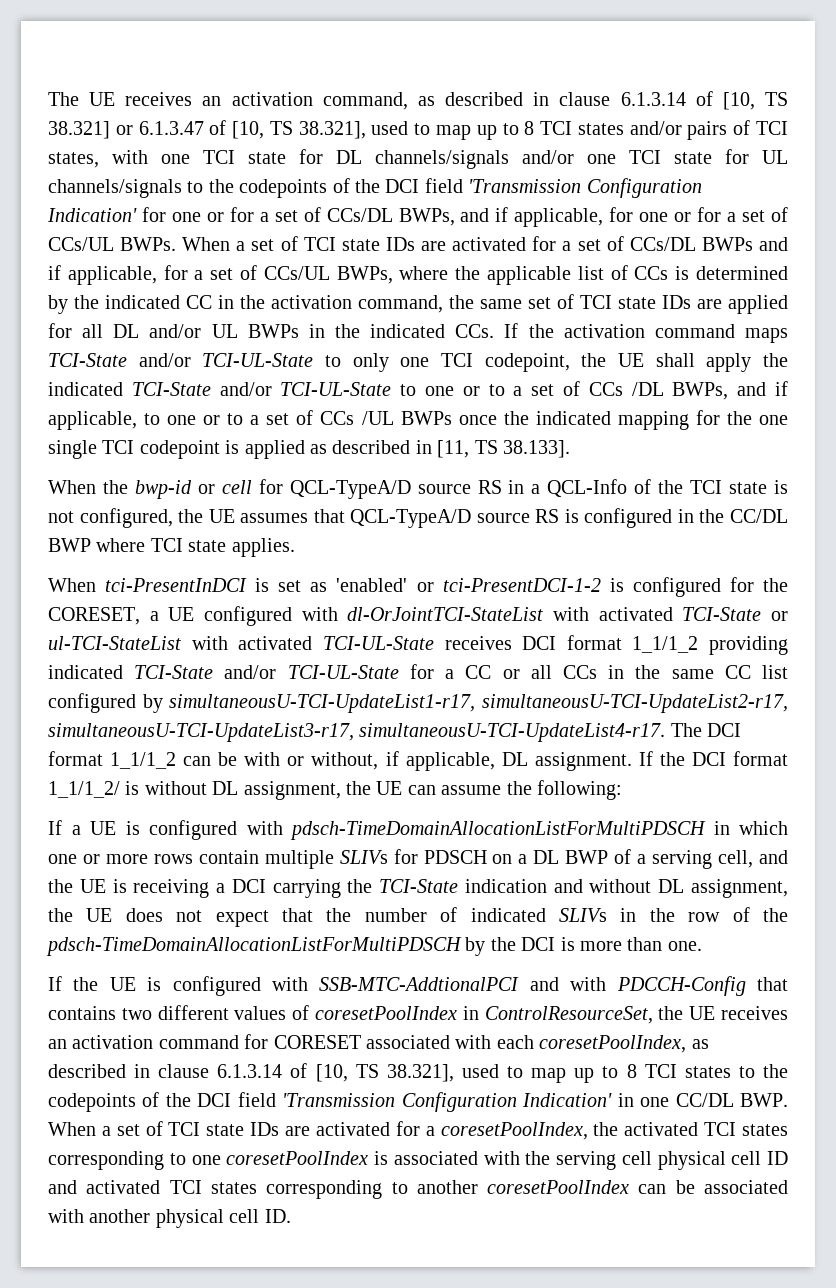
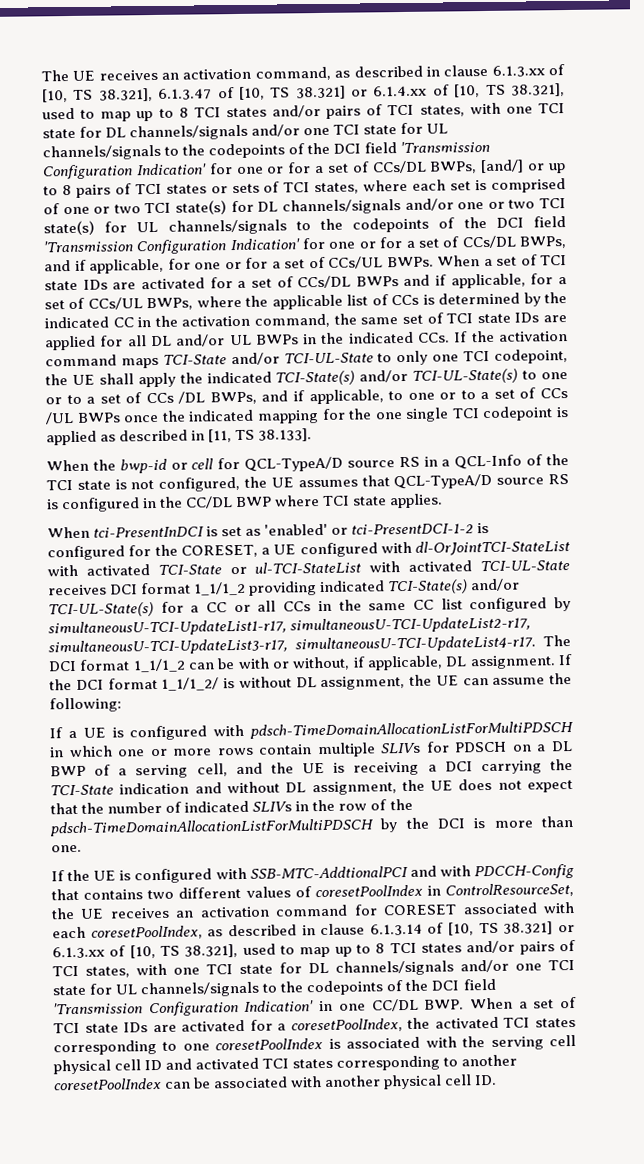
- The UE receives an activation command, as described in clause 6.1.3.14 of [10, TS 38.321] or 6.1.3.47 of [10, TS 38.321], used to map up to 8 TCI states and/or pairs of TCI states, with one TCI state for DL channels/signals and/or one TCI state for UL channels/signals to the codepoints of the DCI field 'Transmission Configuration Indication' for one or for a set of CCs/DL BWPs, and if applicable, for one or for a set of CCs/UL BWPs.
+ The UE receives an activation command, as described in clause 6.1.3.xx of [10, TS 38.321], 6.1.3.47 of [10, TS 38.321] or 6.1.4.xx of [10, TS 38.321], used to map up to 8 TCI states and/or pairs of TCI states, with one TCI state for DL channels/signals and/or one TCI state for UL channels/signals to the codepoints of the DCI field 'Transmission Configuration Indication' for one or for a set of CCs/DL BWPs, [and/] or up to 8 pairs of TCI states or sets of TCI states, where each set is comprised of one or two TCI state(s) for DL channels/signals and/or one or two TCI state(s) for UL channels/signals to the codepoints of the DCI field 'Transmission Configuration Indication' for one or for a set of CCs/DL BWPs, and if applicable, for one or for a set of CCs/UL BWPs.
- When a set of TCI state IDs are activated for a set of CCs/DL BWPs and if applicable, for a set of CCs/UL BWPs, where the applicable list of CCs is determined by the indicated CC in the activation command, the same set of TCI state IDs are applied for all DL and/or UL BWPs in the indicated CCs. If the activation command maps TCI-State and/or TCI-UL-State to only one TCI codepoint, the UE shall apply the indicated TCI-State and/or TCI-UL-State to one or to a set of CCs /DL BWPs, and if applicable, to one or to a set of CCs /UL BWPs once the indicated mapping for the one single TCI codepoint is applied as described in [11, TS 38.133].
+ When a set of TCI state IDs are activated for a set of CCs/DL BWPs and if applicable, for a set of CCs/UL BWPs, where the applicable list of CCs is determined by the indicated CC in the activation command, the same set of TCI state IDs are applied for all DL and/or UL BWPs in the indicated CCs. If the activation command maps TCI-State and/or TCI-UL-State to only one TCI codepoint, the UE shall apply the indicated TCI-State(s) and/or TCI-UL-State(s) to one or to a set of CCs /DL BWPs, and if applicable, to one or to a set of CCs /UL BWPs once the indicated mapping for the one single TCI codepoint is applied as described in [11, TS 38.133].
- When tci-PresentInDCI is set as 'enabled' or tci-PresentDCI-1-2 is configured for the CORESET, a UE configured with dl-OrJointTCI-StateList with activated TCI-State or ul-TCI-StateList with activated TCI-UL-State receives DCI format 1_1/1_2 providing indicated TCI-State and/or TCI-UL-State for a CC or all CCs in the same CC list configured by simultaneousU-TCI-UpdateList1-r17, simultaneousU-TCI-UpdateList2-r17, simultaneousU-TCI-UpdateList3-r17, simultaneousU-TCI-UpdateList4-r17.
+ When tci-PresentInDCI is set as 'enabled' or tci-PresentDCI-1-2 is configured for the CORESET, a UE configured with dl-OrJointTCI-StateList with activated TCI-State or ul-TCI-StateList with activated TCI-UL-State receives DCI format 1_1/1_2 providing indicated TCI-State(s) and/or TCI-UL-State(s) for a CC or all CCs in the same CC list configured by simultaneousU-TCI-UpdateList1-r17, simultaneousU-TCI-UpdateList2-r17, simultaneousU-TCI-UpdateList3-r17, simultaneousU-TCI-UpdateList4-r17.
- If the UE is configured with SSB-MTC-AddtionalPCI and with PDCCH-Config that contains two different values of coresetPoolIndex in ControlResourceSet, the UE receives an activation command for CORESET associated with each coresetPoolIndex, as described in clause 6.1.3.14 of [10, TS 38.321], used to map up to 8 TCI states to the codepoints of the DCI field 'Transmission Configuration Indication' in one CC/DL BWP. When a set of TCI state IDs are activated for a coresetPoolIndex, the activated TCI states corresponding to one coresetPoolIndex is associated with the serving cell physical cell ID and activated TCI states corresponding to another coresetPoolIndex can be associated with another physical cell ID.
+ If the UE is configured with SSB-MTC-AddtionalPCI and with PDCCH-Config that contains two different values of coresetPoolIndex in ControlResourceSet, the UE receives an activation command for CORESET associated with each coresetPoolIndex, as described in clause 6.1.3.14 of [10, TS 38.321] or 6.1.3.xx of [10, TS 38.321], used to map up to 8 TCI states and/or pairs of TCI states, with one TCI state for DL channels/signals and/or one TCI state for UL channels/signals to the codepoints of the DCI field 'Transmission Configuration Indication' in one CC/DL BWP. When a set of TCI state IDs are activated for a coresetPoolIndex, the activated TCI states corresponding to one coresetPoolIndex is associated with the serving cell physical cell ID and activated TCI states corresponding to another coresetPoolIndex can be associated with another physical cell ID.

